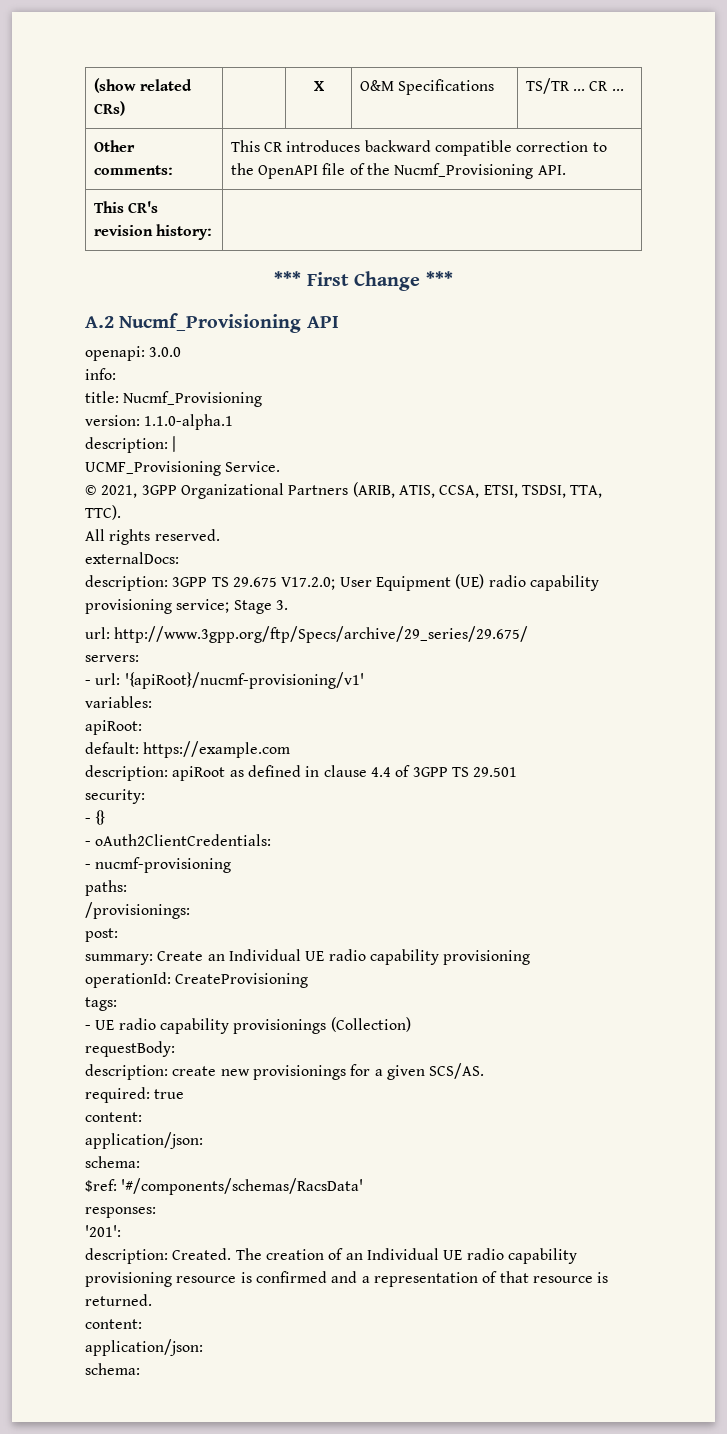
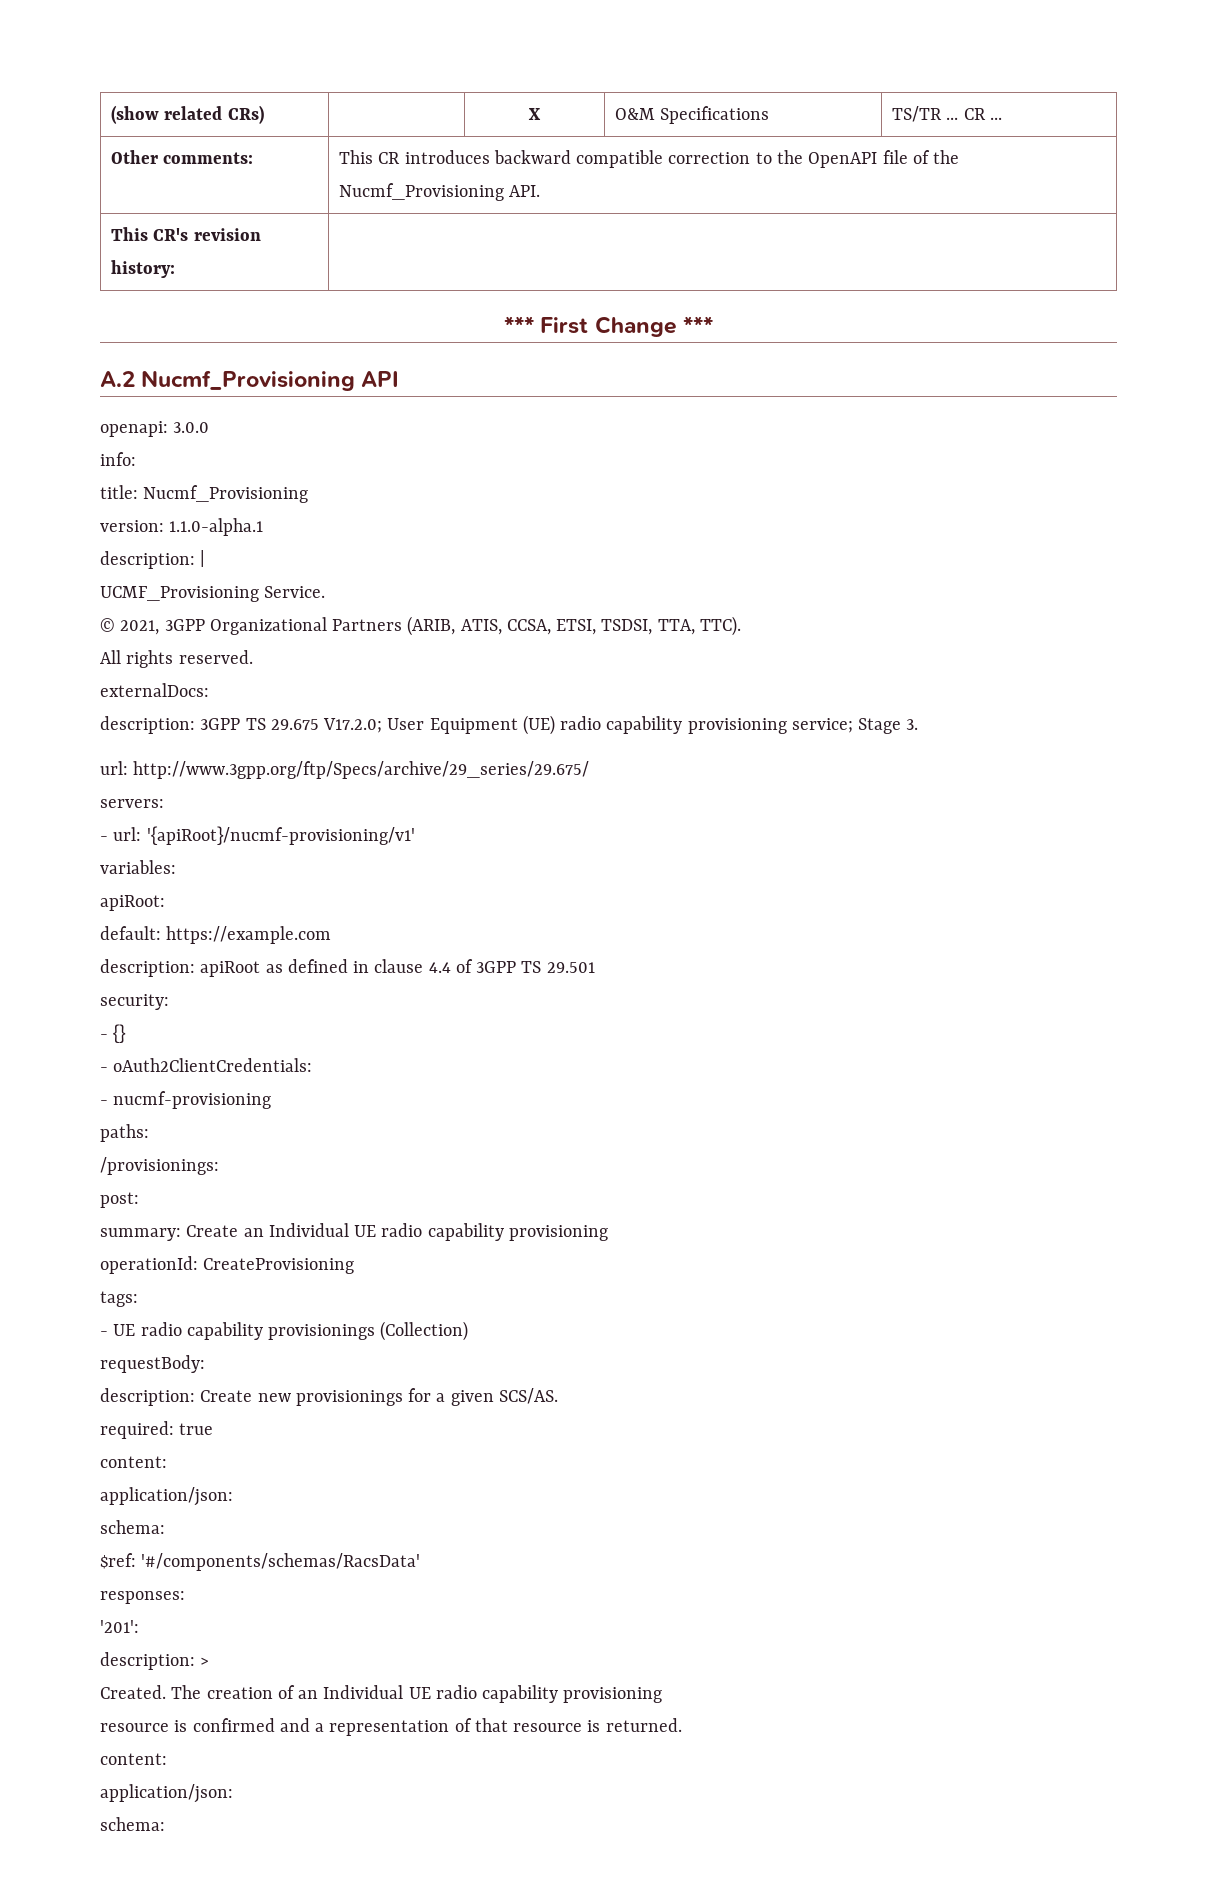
- description: create new provisionings for a given SCS/AS.
+ description: Create new provisionings for a given SCS/AS.
- description: Created.
+ description: >
+ Created.
- The creation of an Individual UE radio capability provisioning resource is confirmed and a representation of that resource is returned.
+ The creation of an Individual UE radio capability provisioning
+ resource is confirmed and a representation of that resource is returned.

